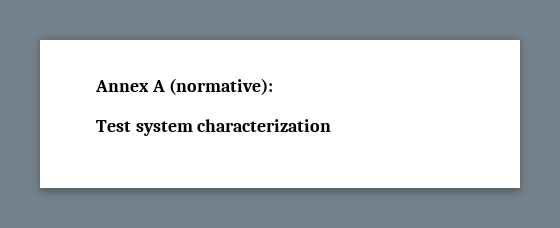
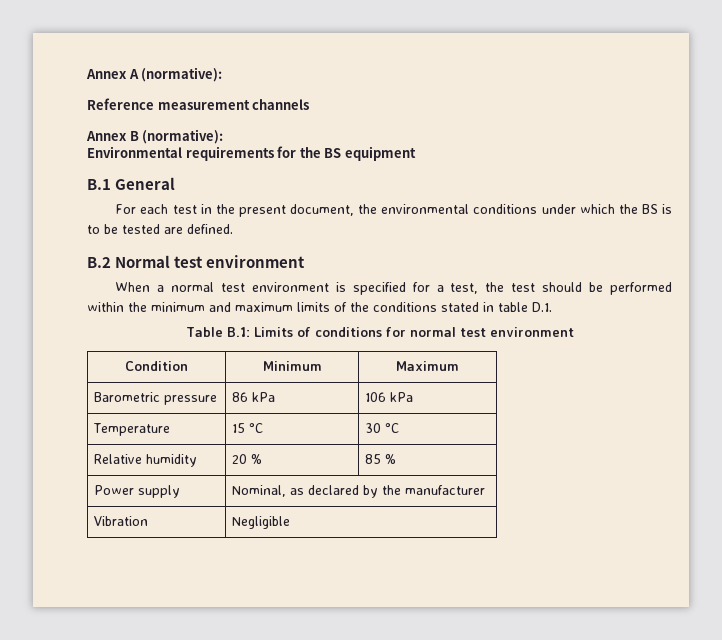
- Test system characterization
+ Reference measurement channels
+ Annex B (normative):
+ Environmental requirements for the BS equipment
+ B.1 General
+ For each test in the present document, the environmental conditions under which the BS is to be tested are defined.
+ B.2 Normal test environment
+ When a normal test environment is specified for a test, the test should be performed within the minimum and maximum limits of the conditions stated in table D.1.
+ Table B.1: Limits of conditions for normal test environment
+ Condition | Minimum | Maximum
+ Barometric pressure | 86 kPa | 106 kPa
+ Temperature | 15 °C | 30 °C
+ Relative humidity | 20 % | 85 %
+ Power supply | Nominal, as declared by the manufacturer
+ Vibration | Negligible

